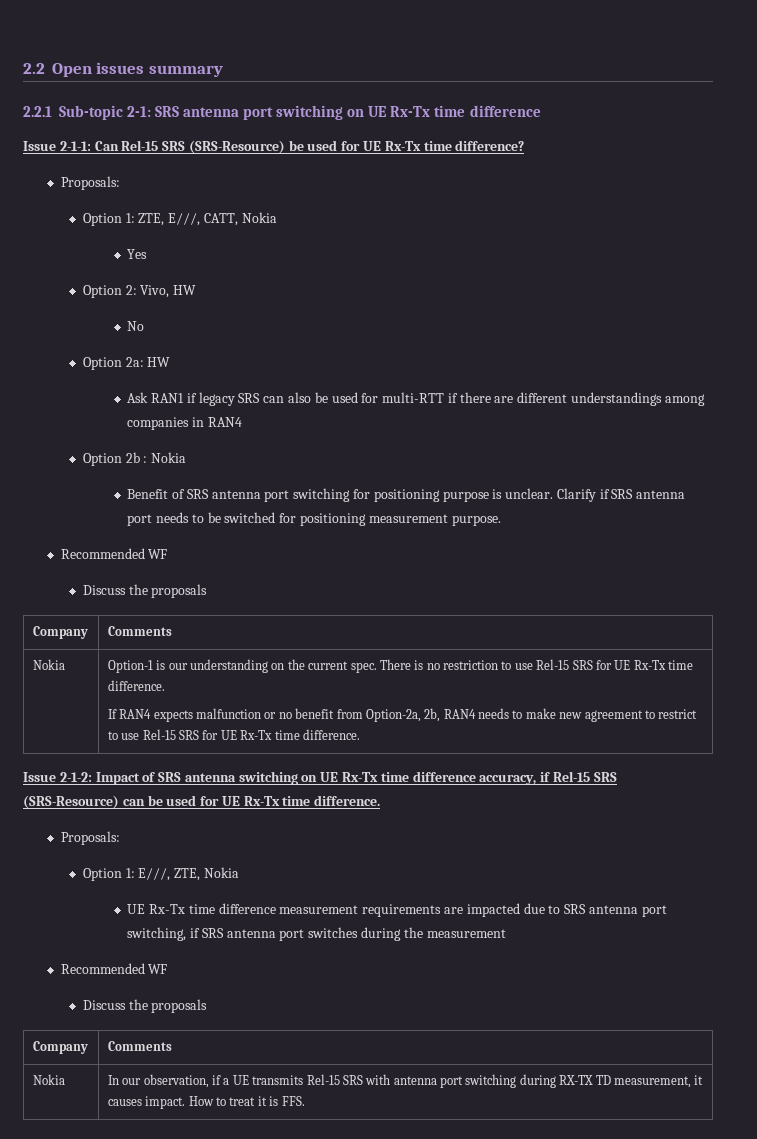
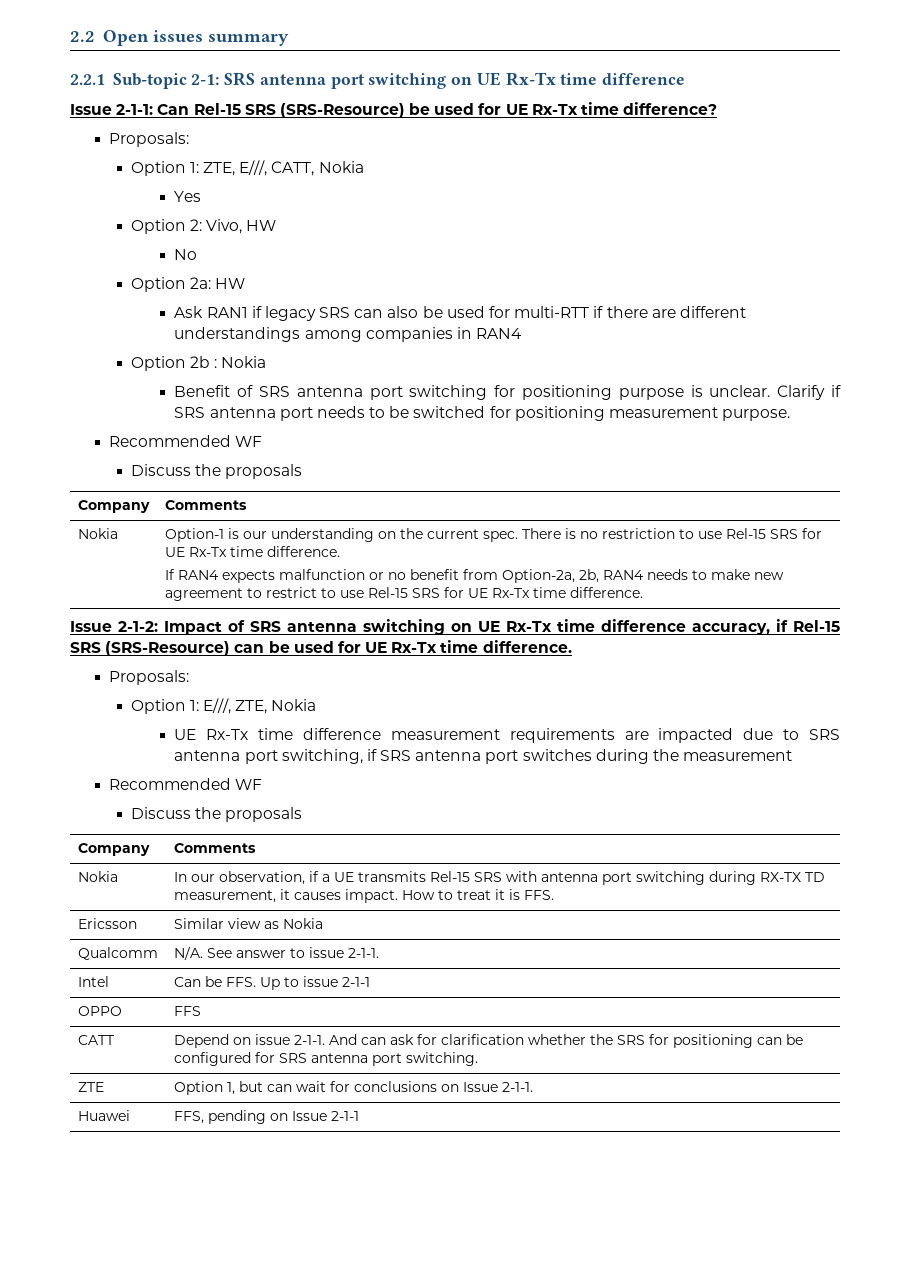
+ Ericsson | Similar view as Nokia
+ Qualcomm | N/A. See answer to issue 2-1-1.
+ Intel | Can be FFS. Up to issue 2-1-1
+ OPPO | FFS
+ CATT | Depend on issue 2-1-1. And can ask for clarification whether the SRS for positioning can be configured for SRS antenna port switching.
+ ZTE | Option 1, but can wait for conclusions on Issue 2-1-1.
+ Huawei | FFS, pending on Issue 2-1-1

